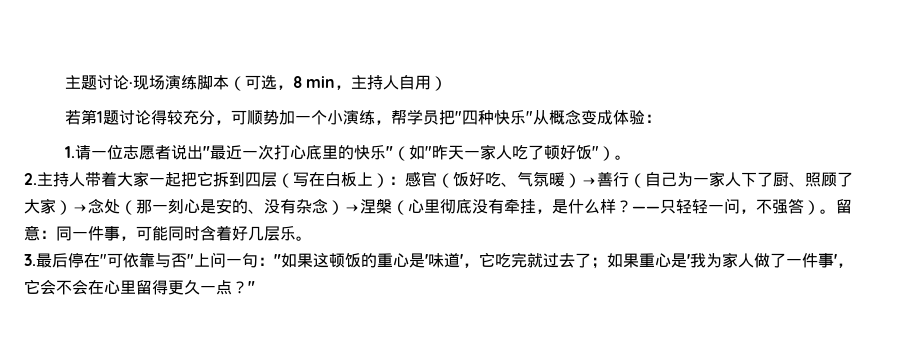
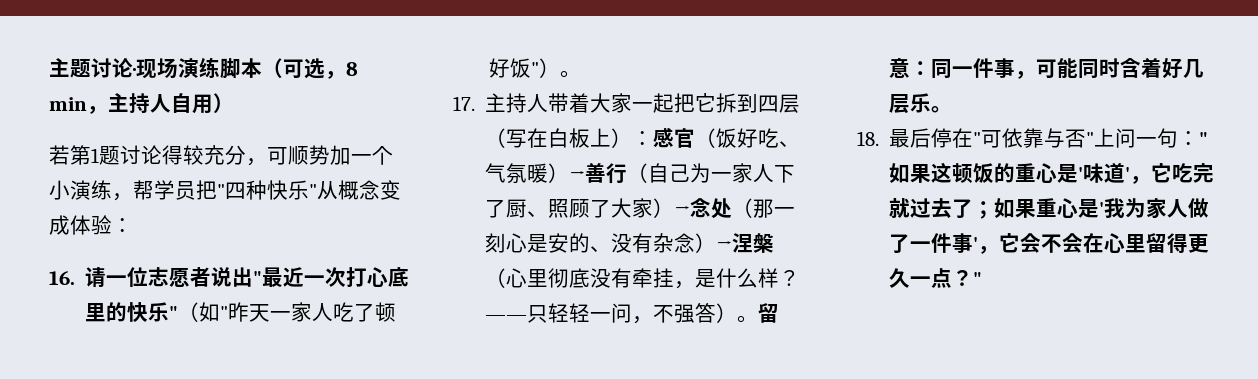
- 1.请一位志愿者说出"最近一次打心底里的快乐"（如"昨天一家人吃了顿好饭"）。
+ 16.请一位志愿者说出"最近一次打心底里的快乐"（如"昨天一家人吃了顿好饭"）。
- 2.主持人带着大家一起把它拆到四层（写在白板上）：感官（饭好吃、气氛暖）→善行（自己为一家人下了厨、照顾了大家）→念处（那一刻心是安的、没有杂念）→涅槃（心里彻底没有牵挂，是什么样？
+ 17.主持人带着大家一起把它拆到四层（写在白板上）：感官（饭好吃、气氛暖）→善行（自己为一家人下了厨、照顾了大家）→念处（那一刻心是安的、没有杂念）→涅槃（心里彻底没有牵挂，是什么样？
- 3.最后停在"可依靠与否"上问一句："如果这顿饭的重心是'味道'，它吃完就过去了；如果重心是'我为家人做了一件事'，它会不会在心里留得更久一点？
+ 18.最后停在"可依靠与否"上问一句："如果这顿饭的重心是'味道'，它吃完就过去了；如果重心是'我为家人做了一件事'，它会不会在心里留得更久一点？

